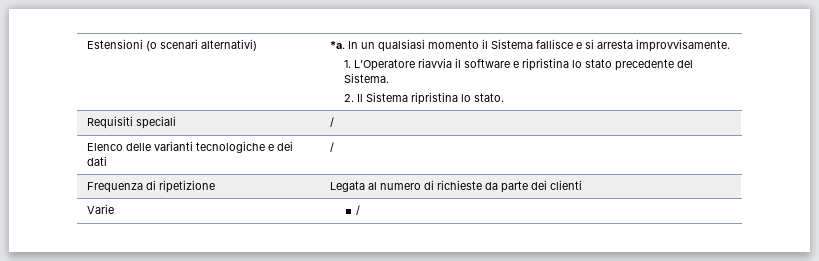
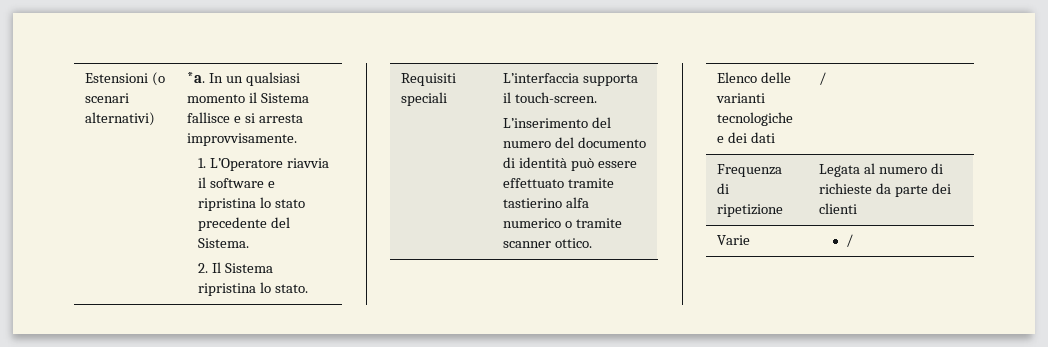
- Requisiti speciali | /
+ Requisiti speciali | L’interfaccia supporta il touch-screen.
+ L’inserimento del numero del documento di identità può essere effettuato tramite tastierino alfa numerico o tramite scanner ottico.

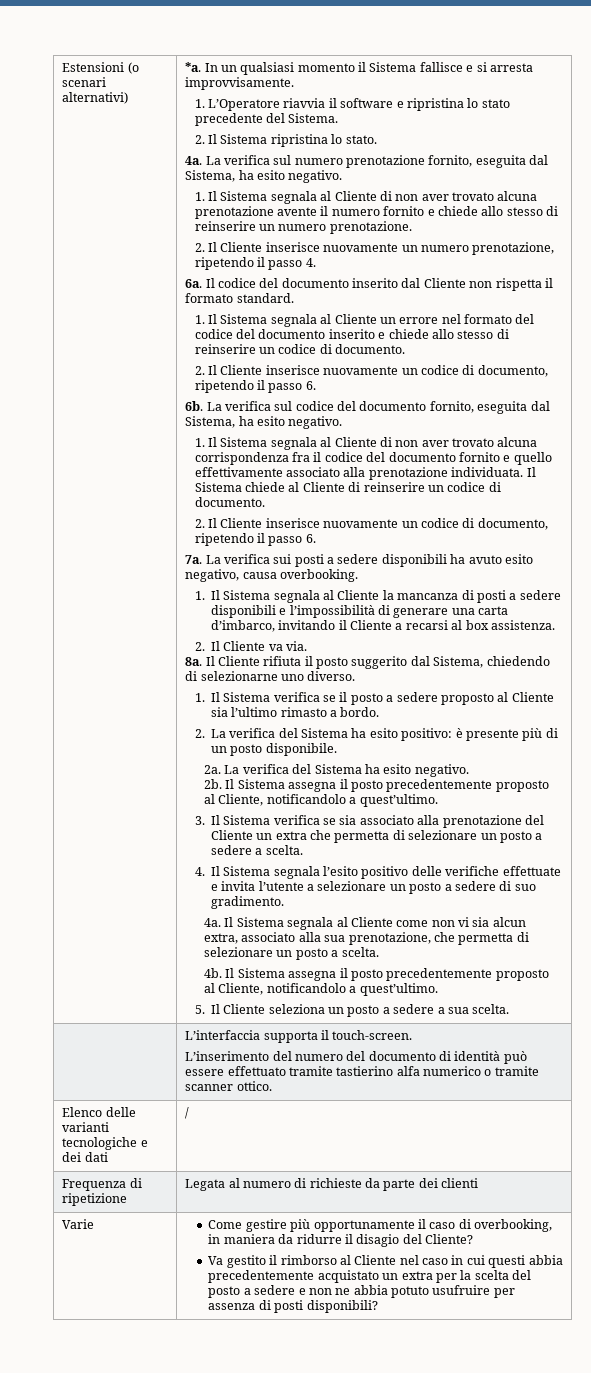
- Requisiti speciali | L’interfaccia supporta il touch-screen.
+ 4a. La verifica sul numero prenotazione fornito, eseguita dal Sistema, ha esito negativo.
+ 1. Il Sistema segnala al Cliente di non aver trovato alcuna prenotazione avente il numero fornito e chiede allo stesso di reinserire un numero prenotazione.
+ 2. Il Cliente inserisce nuovamente un numero prenotazione, ripetendo il passo 4.
+ 6a. Il codice del documento inserito dal Cliente non rispetta il formato standard.
+ 1. Il Sistema segnala al Cliente un errore nel formato del codice del documento inserito e chiede allo stesso di reinserire un codice di documento.
+ 2. Il Cliente inserisce nuovamente un codice di documento, ripetendo il passo 6.
+ 6b. La verifica sul codice del documento fornito, eseguita dal Sistema, ha esito negativo.
+ 1. Il Sistema segnala al Cliente di non aver trovato alcuna corrispondenza fra il codice del documento fornito e quello effettivamente associato alla prenotazione individuata. Il Sistema chiede al Cliente di reinserire un codice di documento.
+ 2. Il Cliente inserisce nuovamente un codice di documento, ripetendo il passo 6.
+ 7a. La verifica sui posti a sedere disponibili ha avuto esito negativo, causa overbooking.
+ 1. Il Sistema segnala al Cliente la mancanza di posti a sedere disponibili e l’impossibilità di generare una carta d’imbarco, invitando il Cliente a recarsi al box assistenza.
+ 2. Il Cliente va via.
+ 8a. Il Cliente rifiuta il posto suggerito dal Sistema, chiedendo di selezionarne uno diverso.
+ 1. Il Sistema verifica se il posto a sedere proposto al Cliente sia l’ultimo rimasto a bordo.
+ 2. La verifica del Sistema ha esito positivo: è presente più di un posto disponibile.
+ 2a. La verifica del Sistema ha esito negativo.
+ 2b. Il Sistema assegna il posto precedentemente proposto al Cliente, notificandolo a quest’ultimo.
+ 3. Il Sistema verifica se sia associato alla prenotazione del Cliente un extra che permetta di selezionare un posto a sedere a scelta.
+ 4. Il Sistema segnala l’esito positivo delle verifiche effettuate e invita l’utente a selezionare un posto a sedere di suo gradimento.
+ 4a. Il Sistema segnala al Cliente come non vi sia alcun extra, associato alla sua prenotazione, che permetta di selezionare un posto a scelta.
+ 4b. Il Sistema assegna il posto precedentemente proposto al Cliente, notificandolo a quest’ultimo.
+ 5. Il Cliente seleziona un posto a sedere a sua scelta.
+ | L’interfaccia supporta il touch-screen.
- Varie | /
+ Varie | Come gestire più opportunamente il caso di overbooking, in maniera da ridurre il disagio del Cliente?
+ Va gestito il rimborso al Cliente nel caso in cui questi abbia precedentemente acquistato un extra per la scelta del posto a sedere e non ne abbia potuto usufruire per assenza di posti disponibili?

